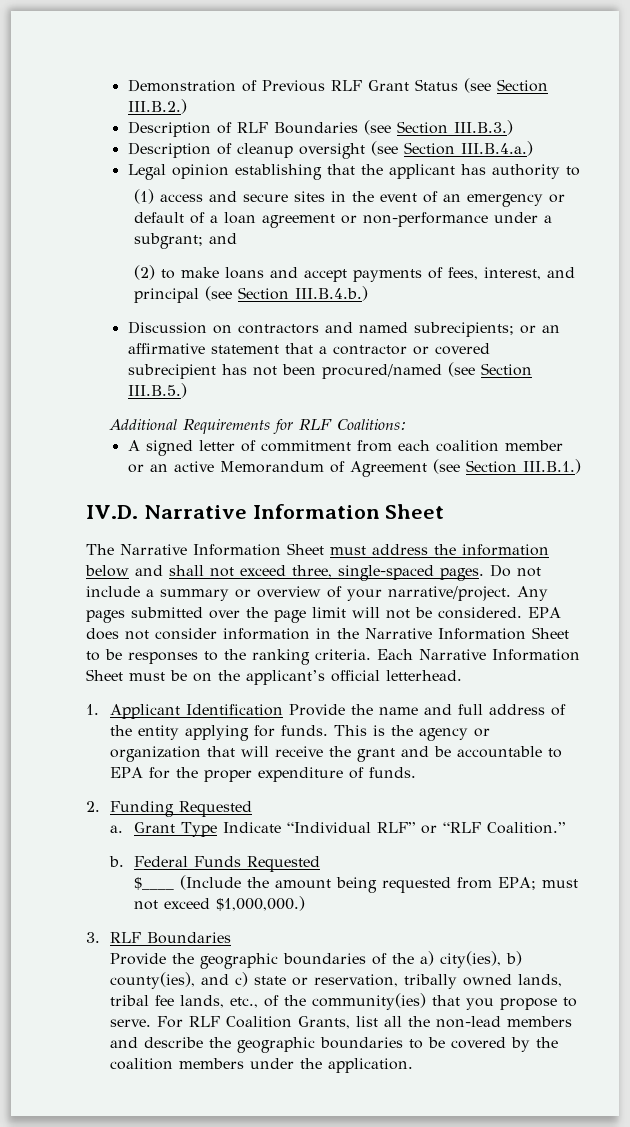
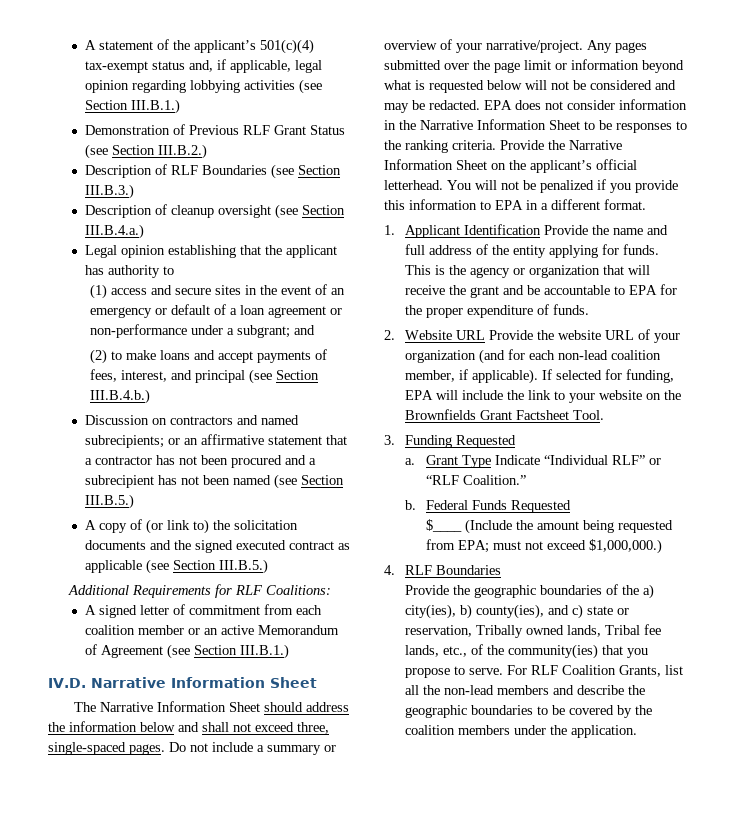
+ A statement of the applicant’s 501(c)(4) tax-exempt status and, if applicable, legal opinion regarding lobbying activities (see Section III.B.1.)
- Discussion on contractors and named subrecipients; or an affirmative statement that a contractor or covered subrecipient has not been procured/named (see Section III.B.5.)
+ Discussion on contractors and named subrecipients; or an affirmative statement that a contractor has not been procured and a subrecipient has not been named (see Section III.B.5.)
+ A copy of (or link to) the solicitation documents and the signed executed contract as applicable (see Section III.B.5.)
- The Narrative Information Sheet must address the information below and shall not exceed three, single-spaced pages.
+ The Narrative Information Sheet should address the information below and shall not exceed three, single-spaced pages.
- Any pages submitted over the page limit will not be considered.
+ Any pages submitted over the page limit or information beyond what is requested below will not be considered and may be redacted.
- Each Narrative Information Sheet must be on the applicant’s official letterhead.
+ Provide the Narrative Information Sheet on the applicant’s official letterhead. You will not be penalized if you provide this information to EPA in a different format.
- 2. Funding Requested
+ 2. Website URL Provide the website URL of your organization (and for each non-lead coalition member, if applicable). If selected for funding, EPA will include the link to your website on the Brownfields Grant Factsheet Tool.
+ 3. Funding Requested
- 3. RLF Boundaries
+ 4. RLF Boundaries
- Provide the geographic boundaries of the a) city(ies), b) county(ies), and c) state or reservation, tribally owned lands, tribal fee lands, etc., of the community(ies) that you propose to serve.
+ Provide the geographic boundaries of the a) city(ies), b) county(ies), and c) state or reservation, Tribally owned lands, Tribal fee lands, etc., of the community(ies) that you propose to serve.

